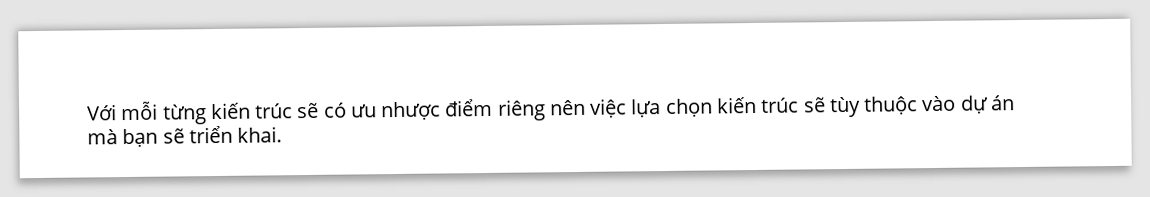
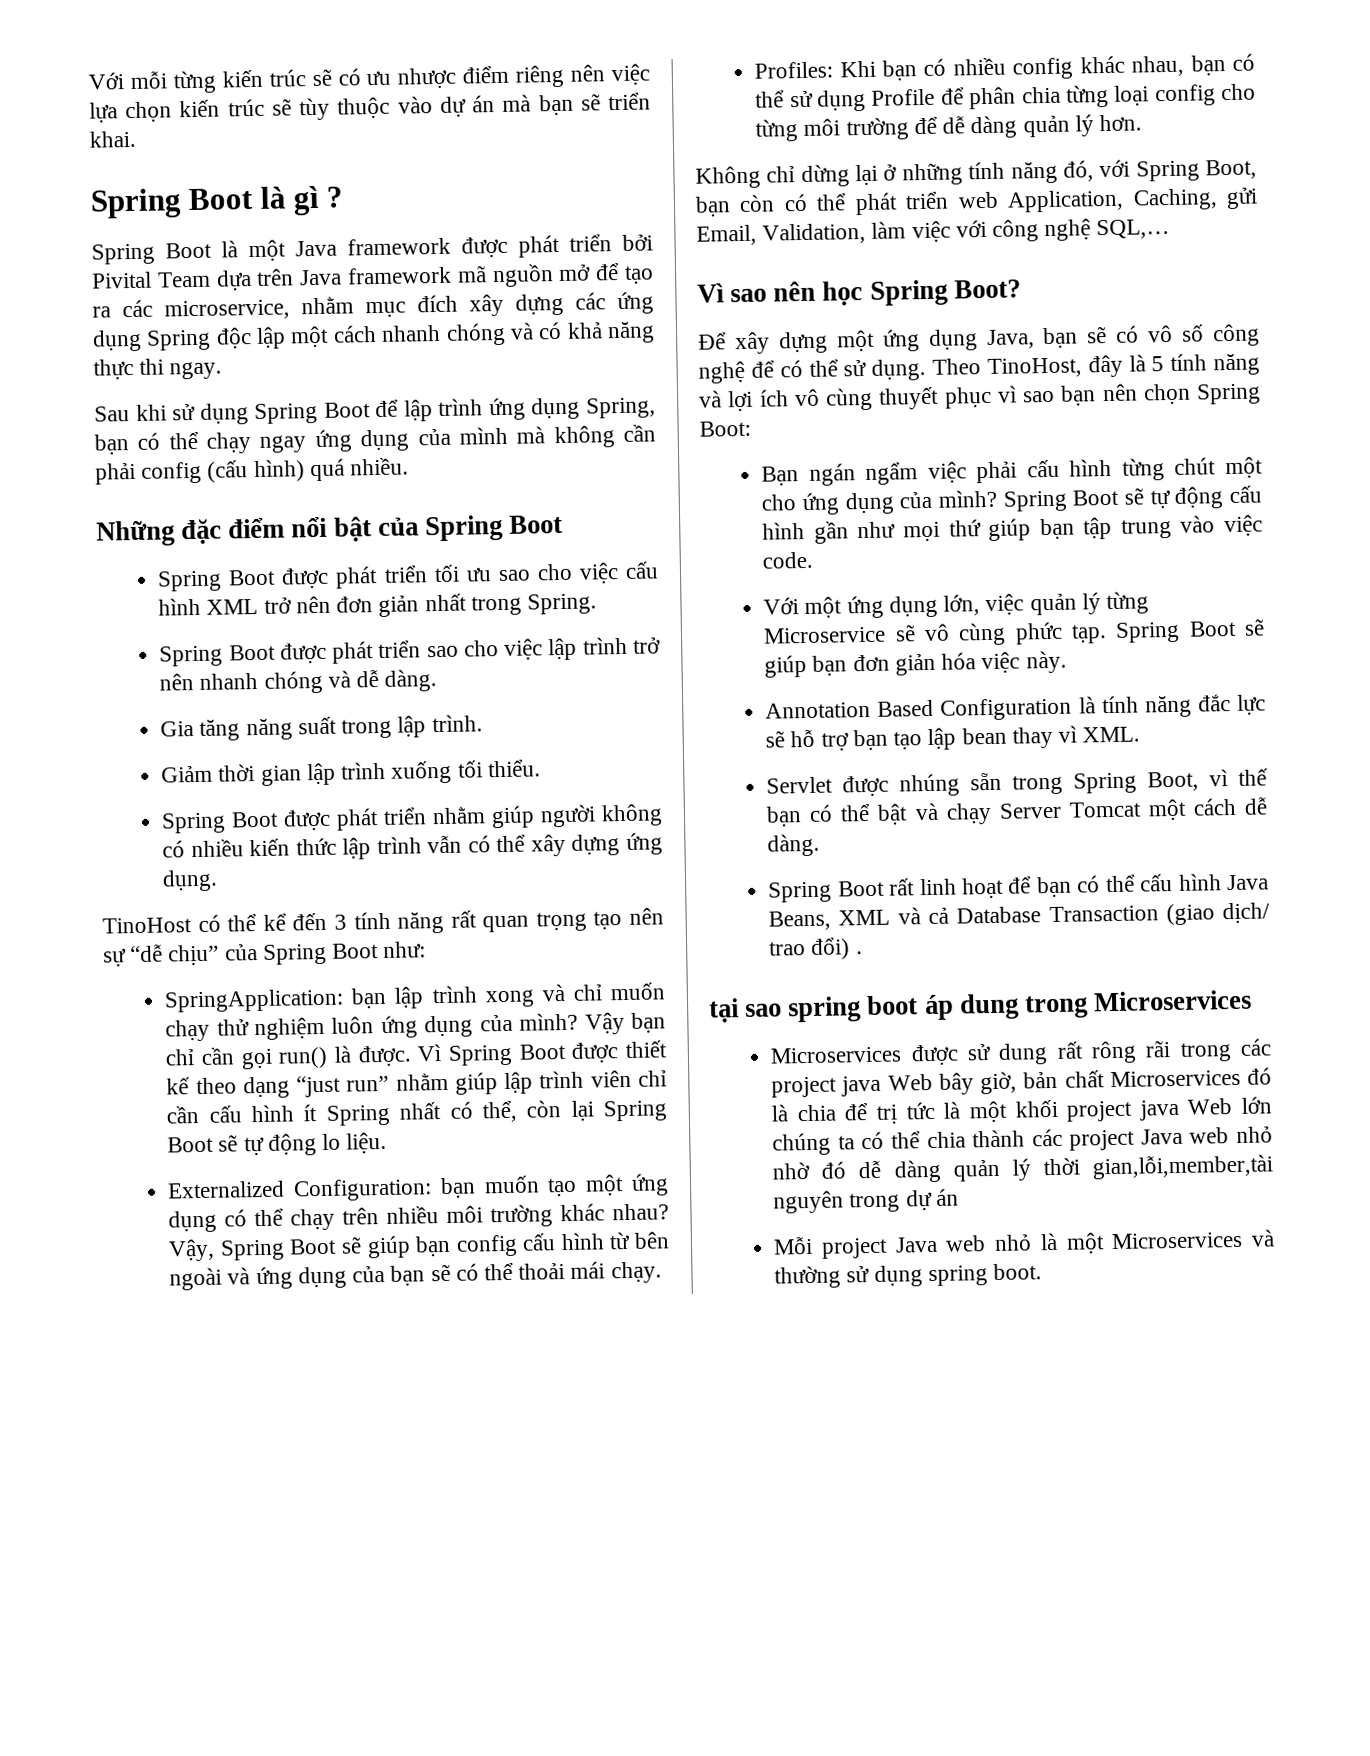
+ Spring Boot là gì ?
+ Spring Boot là một Java framework được phát triển bởi Pivital Team dựa trên Java framework mã nguồn mở để tạo ra các microservice, nhằm mục đích xây dựng các ứng dụng Spring độc lập một cách nhanh chóng và có khả năng thực thi ngay.
+ Sau khi sử dụng Spring Boot để lập trình ứng dụng Spring, bạn có thể chạy ngay ứng dụng của mình mà không cần phải config (cấu hình) quá nhiều.
+ Những đặc điểm nổi bật của Spring Boot
+ Spring Boot được phát triển tối ưu sao cho việc cấu hình XML trở nên đơn giản nhất trong Spring.
+ Spring Boot được phát triển sao cho việc lập trình trở nên nhanh chóng và dễ dàng.
+ Gia tăng năng suất trong lập trình.
+ Giảm thời gian lập trình xuống tối thiểu.
+ Spring Boot được phát triển nhằm giúp người không có nhiều kiến thức lập trình vẫn có thể xây dựng ứng dụng.
+ TinoHost có thể kể đến 3 tính năng rất quan trọng tạo nên sự “dễ chịu” của Spring Boot như:
+ SpringApplication: bạn lập trình xong và chỉ muốn chạy thử nghiệm luôn ứng dụng của mình? Vậy bạn chỉ cần gọi run() là được. Vì Spring Boot được thiết kế theo dạng “just run” nhằm giúp lập trình viên chỉ cần cấu hình ít Spring nhất có thể, còn lại Spring Boot sẽ tự động lo liệu.
+ Externalized Configuration: bạn muốn tạo một ứng dụng có thể chạy trên nhiều môi trường khác nhau? Vậy, Spring Boot sẽ giúp bạn config cấu hình từ bên ngoài và ứng dụng của bạn sẽ có thể thoải mái chạy.
+ Profiles: Khi bạn có nhiều config khác nhau, bạn có thể sử dụng Profile để phân chia từng loại config cho từng môi trường để dễ dàng quản lý hơn.
+ Không chỉ dừng lại ở những tính năng đó, với Spring Boot, bạn còn có thể phát triển web Application, Caching, gửi Email, Validation, làm việc với công nghệ SQL,…
+ Vì sao nên học Spring Boot?
+ Để xây dựng một ứng dụng Java, bạn sẽ có vô số công nghệ để có thể sử dụng. Theo TinoHost, đây là 5 tính năng và lợi ích vô cùng thuyết phục vì sao bạn nên chọn Spring Boot:
+ Bạn ngán ngẩm việc phải cấu hình từng chút một cho ứng dụng của mình? Spring Boot sẽ tự động cấu hình gần như mọi thứ giúp bạn tập trung vào việc code.
+ Với một ứng dụng lớn, việc quản lý từng Microservice sẽ vô cùng phức tạp. Spring Boot sẽ giúp bạn đơn giản hóa việc này.
+ Annotation Based Configuration là tính năng đắc lực sẽ hỗ trợ bạn tạo lập bean thay vì XML.
+ Servlet được nhúng sẵn trong Spring Boot, vì thế bạn có thể bật và chạy Server Tomcat một cách dễ dàng.
+ Spring Boot rất linh hoạt để bạn có thể cấu hình Java Beans, XML và cả Database Transaction (giao dịch/ trao đổi) .
+ tại sao spring boot áp dung trong Microservices
+ Microservices được sử dung rất rông rãi trong các project java Web bây giờ, bản chất Microservices đó là chia để trị tức là một khối project java Web lớn chúng ta có thể chia thành các project Java web nhỏ nhờ đó dễ dàng quản lý thời gian,lỗi,member,tài nguyên trong dự án
+ Mỗi project Java web nhỏ là một Microservices và thường sử dụng spring boot.

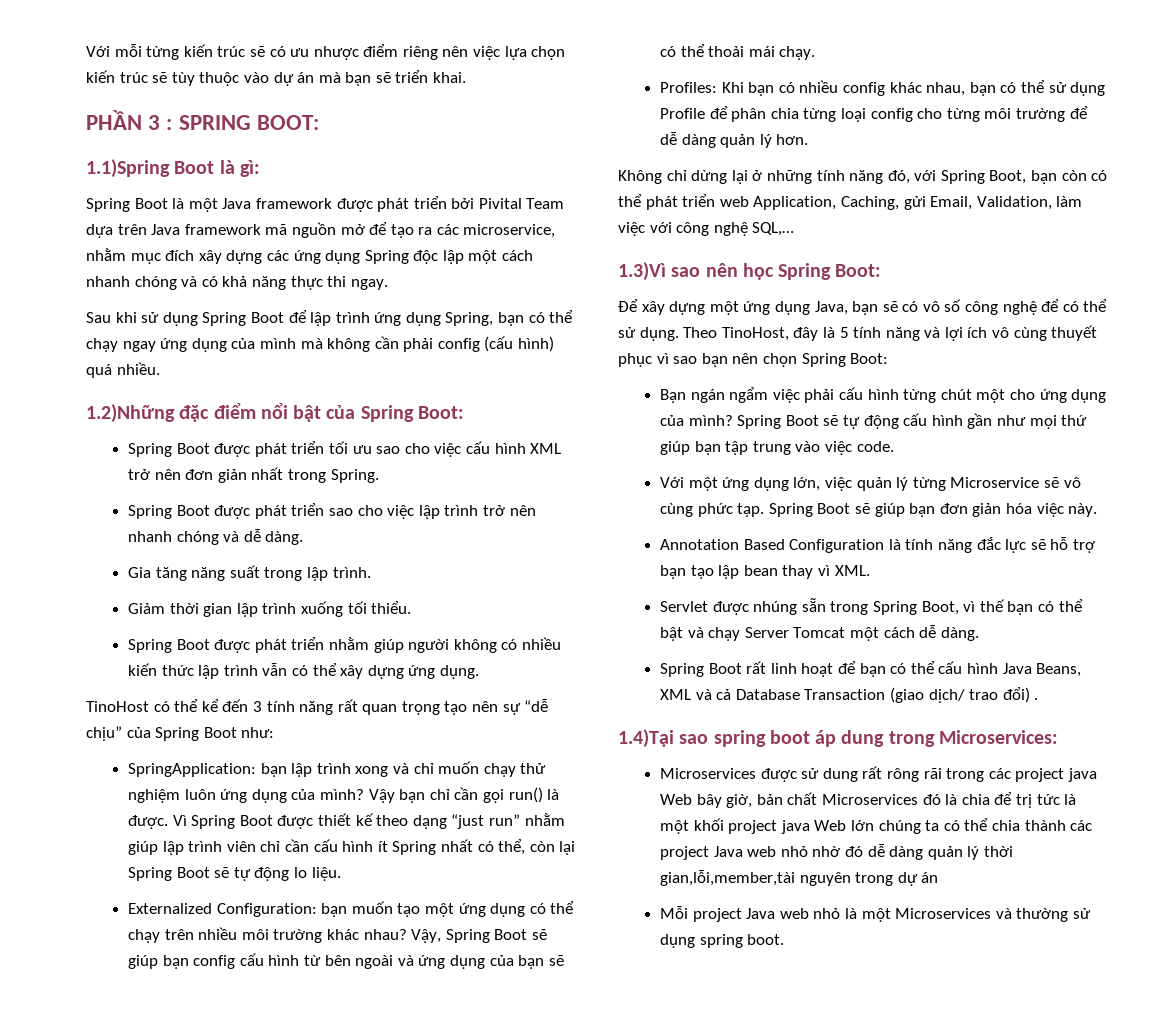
- Spring Boot là gì ?
+ PHẦN 3 : SPRING BOOT:
+ 1.1)Spring Boot là gì:
- Những đặc điểm nổi bật của Spring Boot
+ 1.2)Những đặc điểm nổi bật của Spring Boot:
- Vì sao nên học Spring Boot?
+ 1.3)Vì sao nên học Spring Boot:
- tại sao spring boot áp dung trong Microservices
+ 1.4)Tại sao spring boot áp dung trong Microservices:

